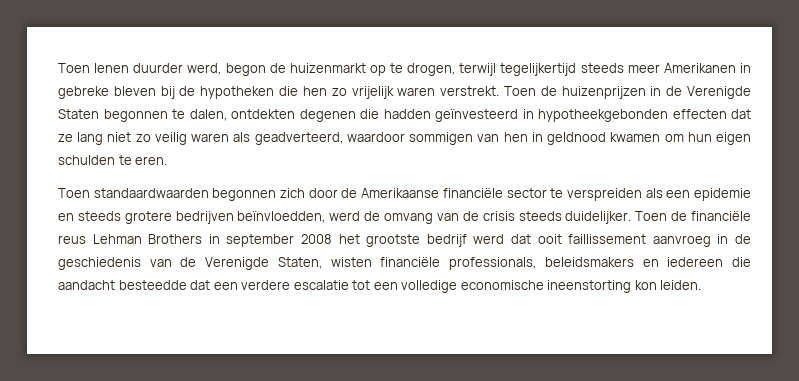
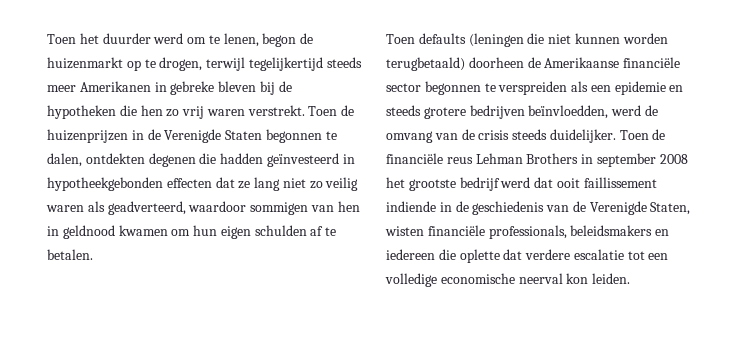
- Toen lenen duurder werd, begon de huizenmarkt op te drogen, terwijl tegelijkertijd steeds meer Amerikanen in gebreke bleven bij de hypotheken die hen zo vrijelijk waren verstrekt.
+ Toen het duurder werd om te lenen, begon de huizenmarkt op te drogen, terwijl tegelijkertijd steeds meer Amerikanen in gebreke bleven bij de hypotheken die hen zo vrij waren verstrekt.
- Toen de huizenprijzen in de Verenigde Staten begonnen te dalen, ontdekten degenen die hadden geïnvesteerd in hypotheekgebonden effecten dat ze lang niet zo veilig waren als geadverteerd, waardoor sommigen van hen in geldnood kwamen om hun eigen schulden te eren.
- Toen standaardwaarden begonnen zich door de Amerikaanse financiële sector te verspreiden als een epidemie en steeds grotere bedrijven beïnvloedden, werd de omvang van de crisis steeds duidelijker.
+ Toen de huizenprijzen in de Verenigde Staten begonnen te dalen, ontdekten degenen die hadden geïnvesteerd in hypotheekgebonden effecten dat ze lang niet zo veilig waren als geadverteerd, waardoor sommigen van hen in geldnood kwamen om hun eigen schulden af te betalen.
+ Toen defaults (leningen die niet kunnen worden terugbetaald) doorheen de Amerikaanse financiële sector begonnen te verspreiden als een epidemie en steeds grotere bedrijven beïnvloedden, werd de omvang van de crisis steeds duidelijker.
- Toen de financiële reus Lehman Brothers in september 2008 het grootste bedrijf werd dat ooit faillissement aanvroeg in de geschiedenis van de Verenigde Staten, wisten financiële professionals, beleidsmakers en iedereen die aandacht besteedde dat een verdere escalatie tot een volledige economische ineenstorting kon leiden.
+ Toen de financiële reus Lehman Brothers in september 2008 het grootste bedrijf werd dat ooit faillissement indiende in de geschiedenis van de Verenigde Staten, wisten financiële professionals, beleidsmakers en iedereen die oplette dat verdere escalatie tot een volledige economische neerval kon leiden.

